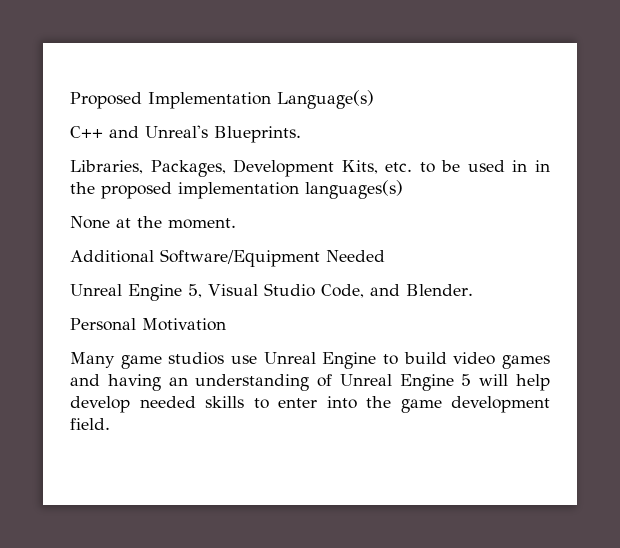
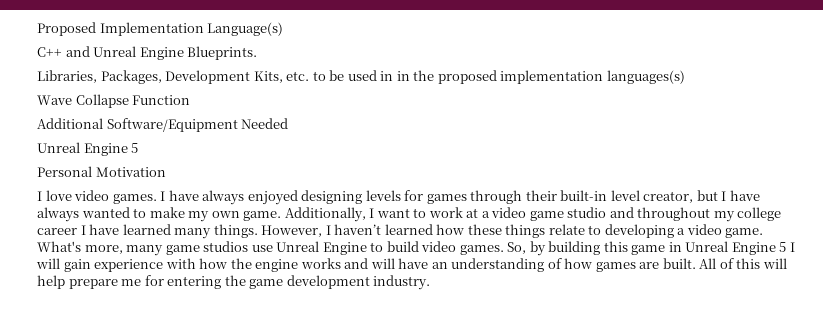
- C++ and Unreal's Blueprints.
+ C++ and Unreal Engine Blueprints.
- None at the moment.
+ Wave Collapse Function
  Additional Software/Equipment Needed
- Unreal Engine 5, Visual Studio Code, and Blender.
+ Unreal Engine 5
  Personal Motivation
- Many game studios use Unreal Engine to build video games and having an understanding of Unreal Engine 5 will help develop needed skills to enter into the game development field.
+ I love video games. I have always enjoyed designing levels for games through their built-in level creator, but I have always wanted to make my own game. Additionally, I want to work at a video game studio and throughout my college career I have learned many things. However, I haven’t learned how these things relate to developing a video game. What's more, many game studios use Unreal Engine to build video games. So, by building this game in Unreal Engine 5 I will gain experience with how the engine works and will have an understanding of how games are built. All of this will help prepare me for entering the game development industry.

